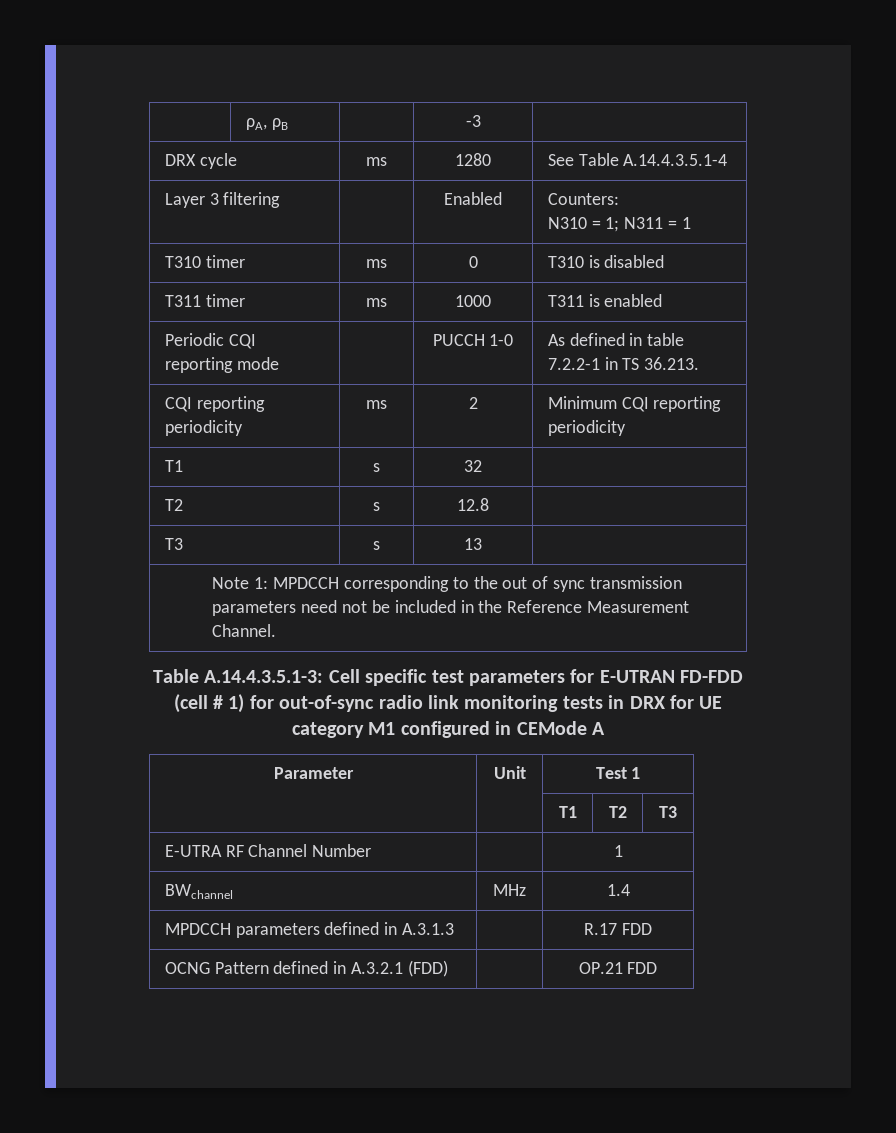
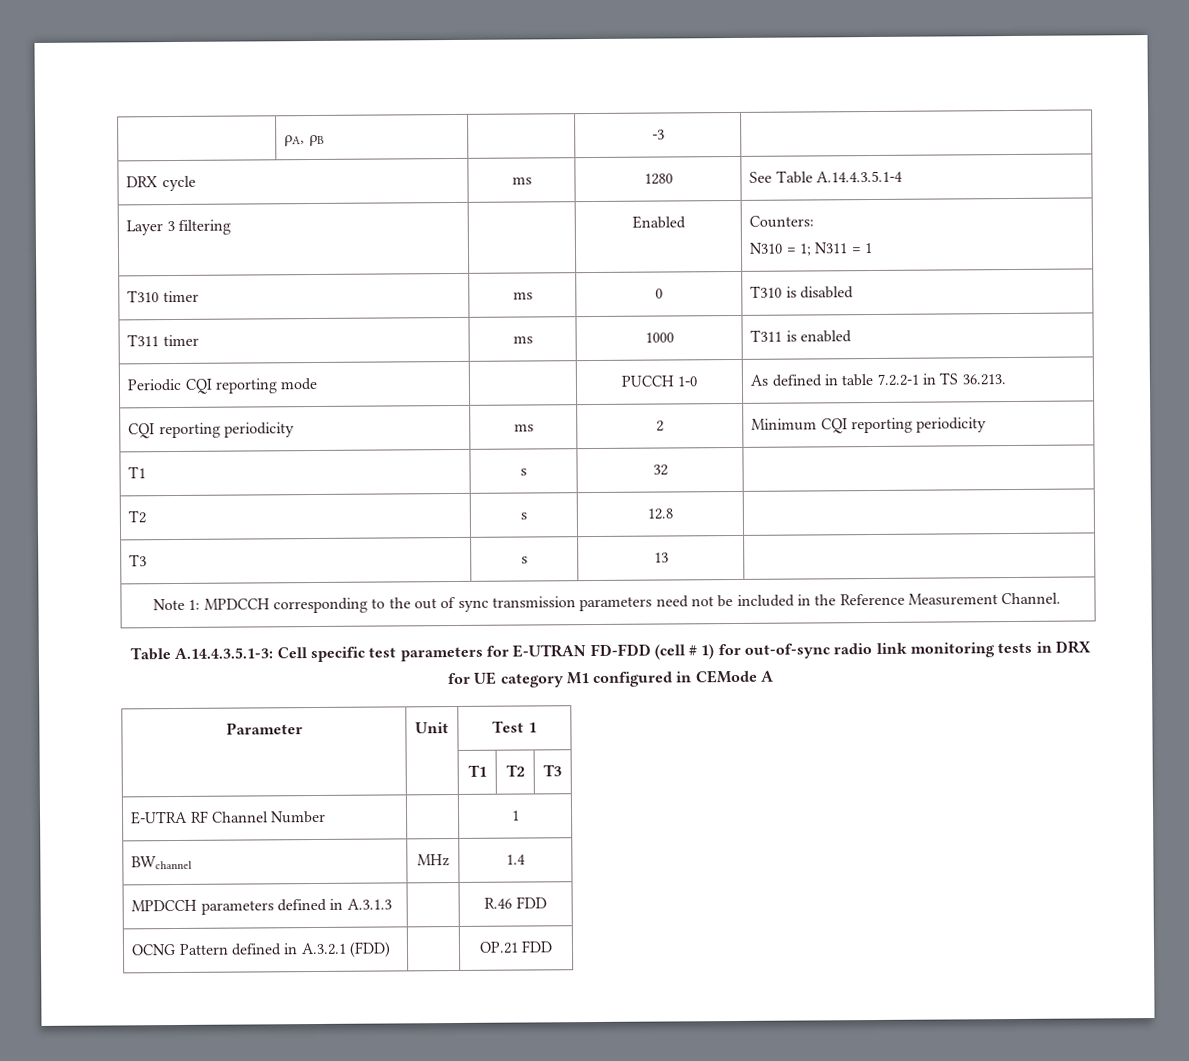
- MPDCCH parameters defined in A.3.1.3 | | R.17 FDD
+ MPDCCH parameters defined in A.3.1.3 | | R.46 FDD

